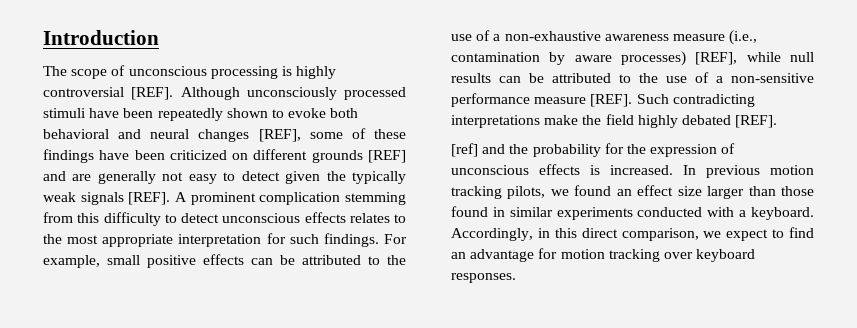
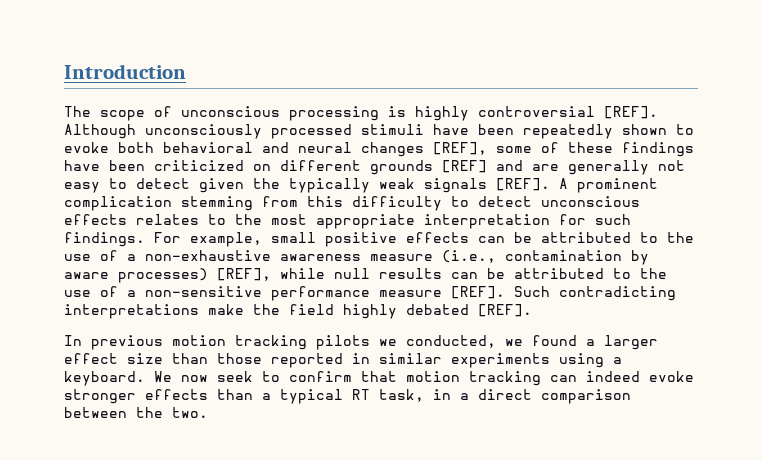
- [ref] and the probability for the expression of unconscious effects is increased. In previous motion tracking pilots, we found an effect size larger than those found in similar experiments conducted with a keyboard. Accordingly, in this direct comparison, we expect to find an advantage for motion tracking over keyboard responses.
+ In previous motion tracking pilots we conducted, we found a larger effect size than those reported in similar experiments using a keyboard. We now seek to confirm that motion tracking can indeed evoke stronger effects than a typical RT task, in a direct comparison between the two.

